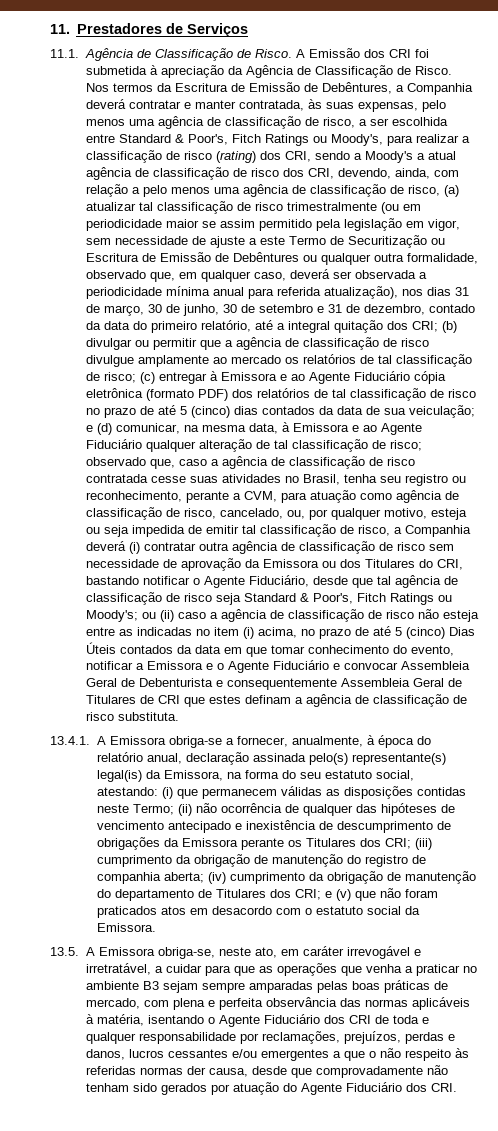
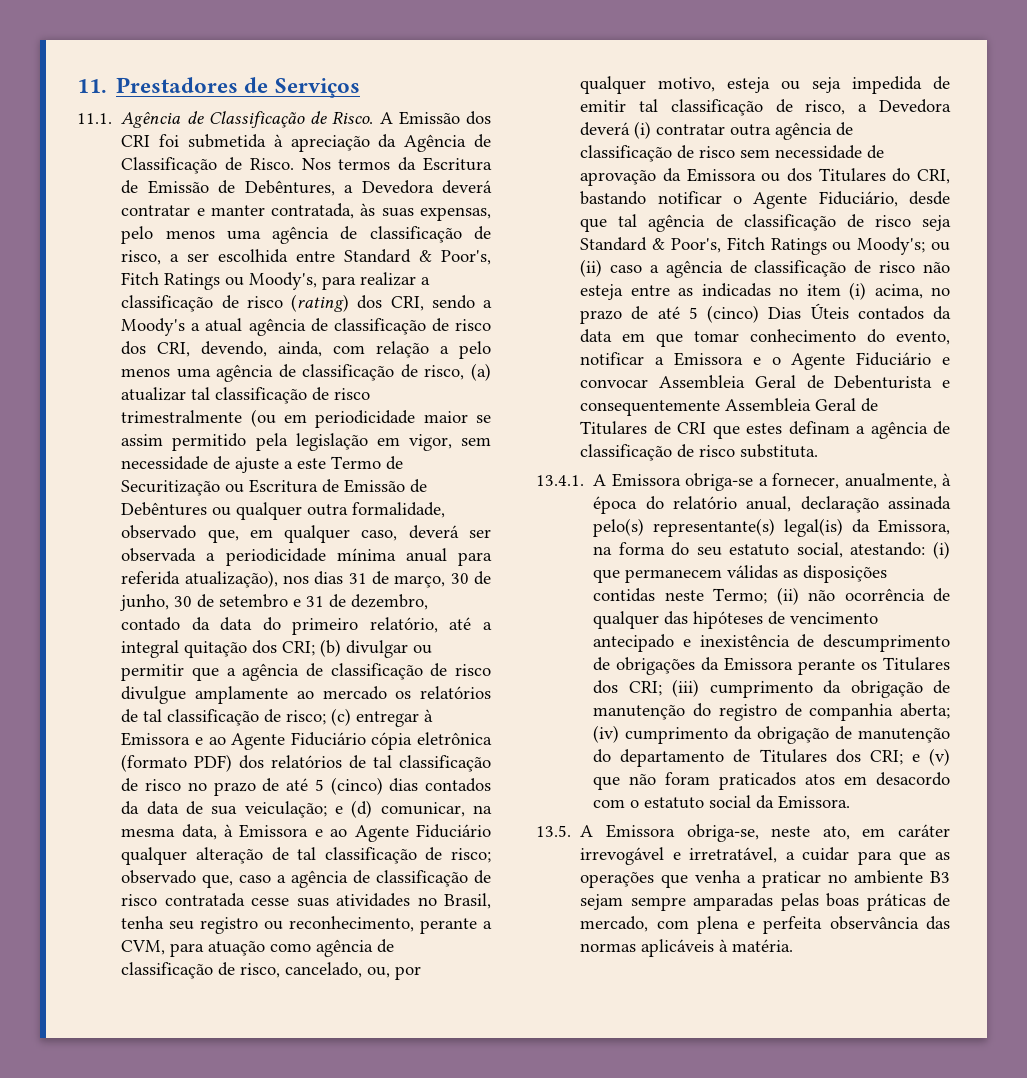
- Nos termos da Escritura de Emissão de Debêntures, a Companhia deverá contratar e manter contratada, às suas expensas, pelo menos uma agência de classificação de risco, a ser escolhida entre Standard & Poor's, Fitch Ratings ou Moody's, para realizar a classificação de risco (rating) dos CRI, sendo a Moody's a atual agência de classificação de risco dos CRI, devendo, ainda, com relação a pelo menos uma agência de classificação de risco, (a) atualizar tal classificação de risco trimestralmente (ou em periodicidade maior se assim permitido pela legislação em vigor, sem necessidade de ajuste a este Termo de Securitização ou Escritura de Emissão de Debêntures ou qualquer outra formalidade, observado que, em qualquer caso, deverá ser observada a periodicidade mínima anual para referida atualização), nos dias 31 de março, 30 de junho, 30 de setembro e 31 de dezembro, contado da data do primeiro relatório, até a integral quitação dos CRI;
+ Nos termos da Escritura de Emissão de Debêntures, a Devedora deverá contratar e manter contratada, às suas expensas, pelo menos uma agência de classificação de risco, a ser escolhida entre Standard & Poor's, Fitch Ratings ou Moody's, para realizar a classificação de risco (rating) dos CRI, sendo a Moody's a atual agência de classificação de risco dos CRI, devendo, ainda, com relação a pelo menos uma agência de classificação de risco, (a) atualizar tal classificação de risco trimestralmente (ou em periodicidade maior se assim permitido pela legislação em vigor, sem necessidade de ajuste a este Termo de Securitização ou Escritura de Emissão de Debêntures ou qualquer outra formalidade, observado que, em qualquer caso, deverá ser observada a periodicidade mínima anual para referida atualização), nos dias 31 de março, 30 de junho, 30 de setembro e 31 de dezembro, contado da data do primeiro relatório, até a integral quitação dos CRI;
- observado que, caso a agência de classificação de risco contratada cesse suas atividades no Brasil, tenha seu registro ou reconhecimento, perante a CVM, para atuação como agência de classificação de risco, cancelado, ou, por qualquer motivo, esteja ou seja impedida de emitir tal classificação de risco, a Companhia deverá (i) contratar outra agência de classificação de risco sem necessidade de aprovação da Emissora ou dos Titulares do CRI, bastando notificar o Agente Fiduciário, desde que tal agência de classificação de risco seja Standard & Poor's, Fitch Ratings ou Moody's;
+ observado que, caso a agência de classificação de risco contratada cesse suas atividades no Brasil, tenha seu registro ou reconhecimento, perante a CVM, para atuação como agência de classificação de risco, cancelado, ou, por qualquer motivo, esteja ou seja impedida de emitir tal classificação de risco, a Devedora deverá (i) contratar outra agência de classificação de risco sem necessidade de aprovação da Emissora ou dos Titulares do CRI, bastando notificar o Agente Fiduciário, desde que tal agência de classificação de risco seja Standard & Poor's, Fitch Ratings ou Moody's;
- 13.5. A Emissora obriga-se, neste ato, em caráter irrevogável e irretratável, a cuidar para que as operações que venha a praticar no ambiente B3 sejam sempre amparadas pelas boas práticas de mercado, com plena e perfeita observância das normas aplicáveis à matéria, isentando o Agente Fiduciário dos CRI de toda e qualquer responsabilidade por reclamações, prejuízos, perdas e danos, lucros cessantes e/ou emergentes a que o não respeito às referidas normas der causa, desde que comprovadamente não tenham sido gerados por atuação do Agente Fiduciário dos CRI.
+ 13.5. A Emissora obriga-se, neste ato, em caráter irrevogável e irretratável, a cuidar para que as operações que venha a praticar no ambiente B3 sejam sempre amparadas pelas boas práticas de mercado, com plena e perfeita observância das normas aplicáveis à matéria.

